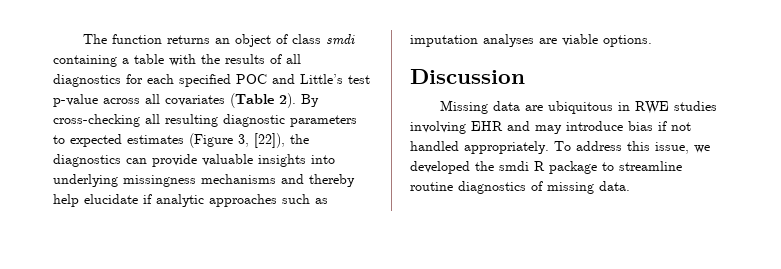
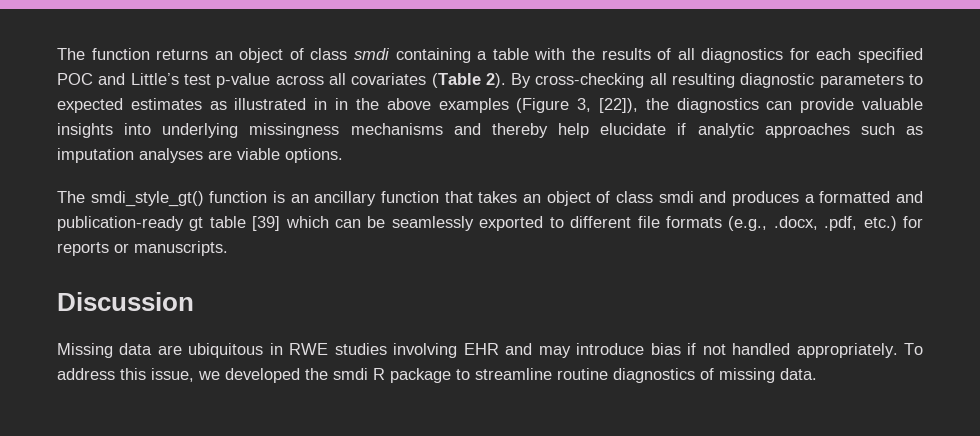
- By cross-checking all resulting diagnostic parameters to expected estimates (Figure 3, [22]), the diagnostics can provide valuable insights into underlying missingness mechanisms and thereby help elucidate if analytic approaches such as imputation analyses are viable options.
+ By cross-checking all resulting diagnostic parameters to expected estimates as illustrated in in the above examples (Figure 3, [22]), the diagnostics can provide valuable insights into underlying missingness mechanisms and thereby help elucidate if analytic approaches such as imputation analyses are viable options.
+ The smdi_style_gt() function is an ancillary function that takes an object of class smdi and produces a formatted and publication-ready gt table [39] which can be seamlessly exported to different file formats (e.g., .docx, .pdf, etc.) for reports or manuscripts.

